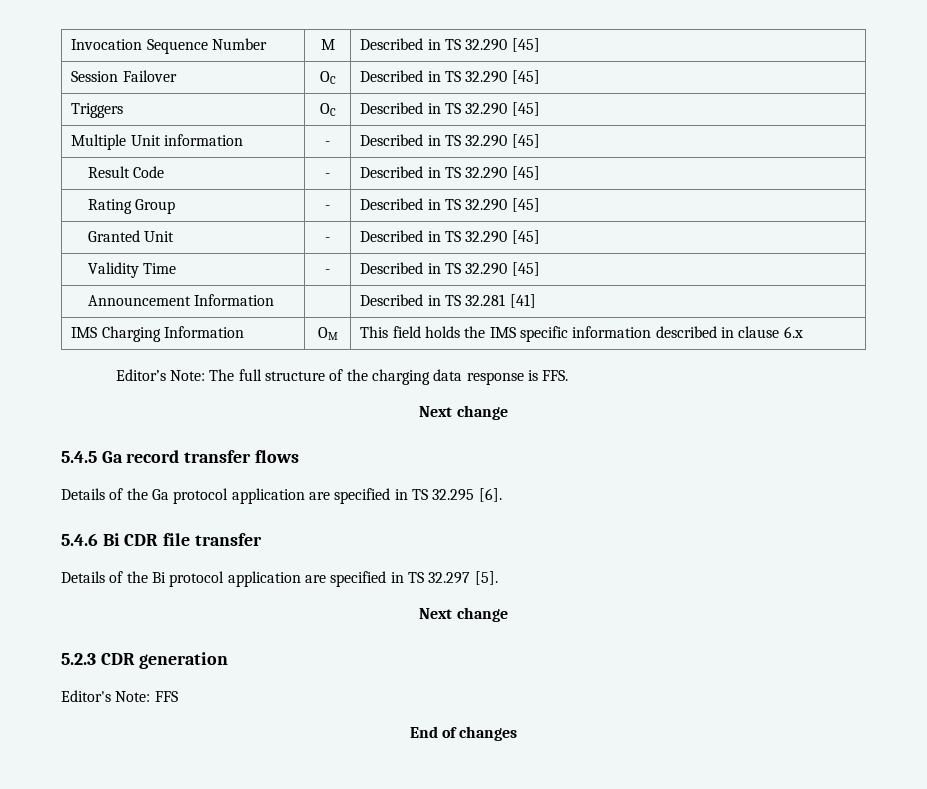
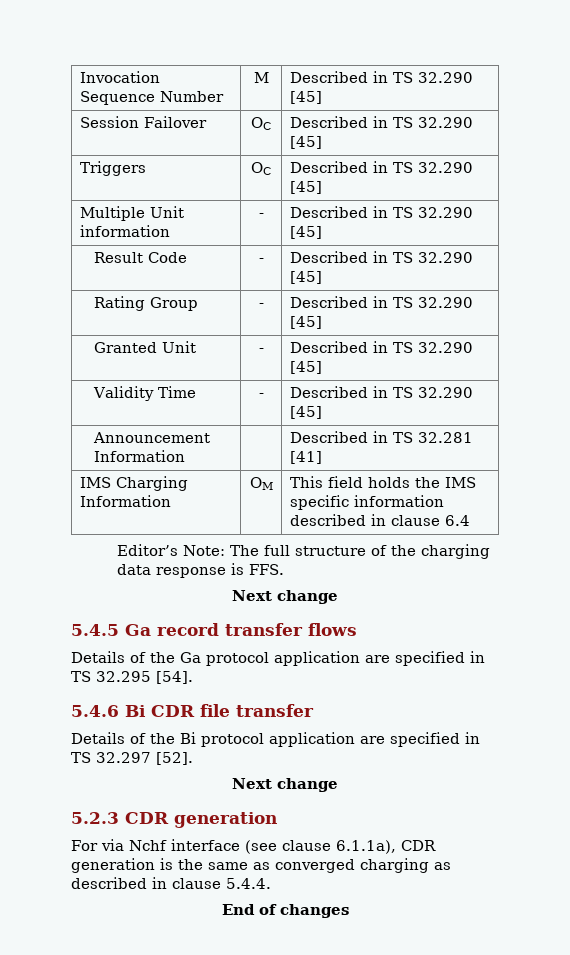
- IMS Charging Information | OM | This field holds the IMS specific information described in clause 6.x
+ IMS Charging Information | OM | This field holds the IMS specific information described in clause 6.4
- Details of the Ga protocol application are specified in TS 32.295 [6].
+ Details of the Ga protocol application are specified in TS 32.295 [54].
- Details of the Bi protocol application are specified in TS 32.297 [5].
+ Details of the Bi protocol application are specified in TS 32.297 [52].
- Editor's Note: FFS
+ For via Nchf interface (see clause 6.1.1a), CDR generation is the same as converged charging as described in clause 5.4.4.

